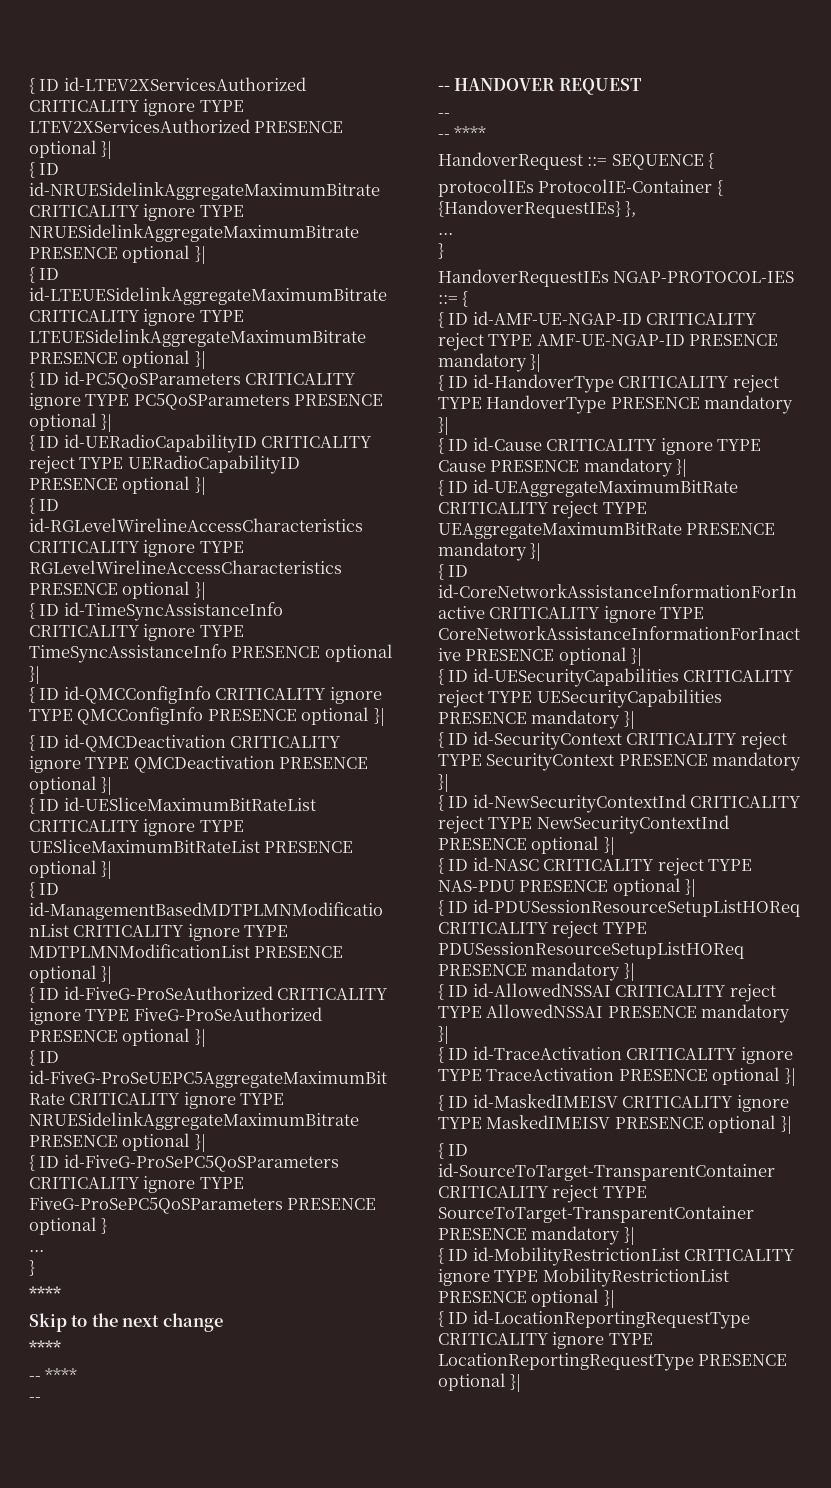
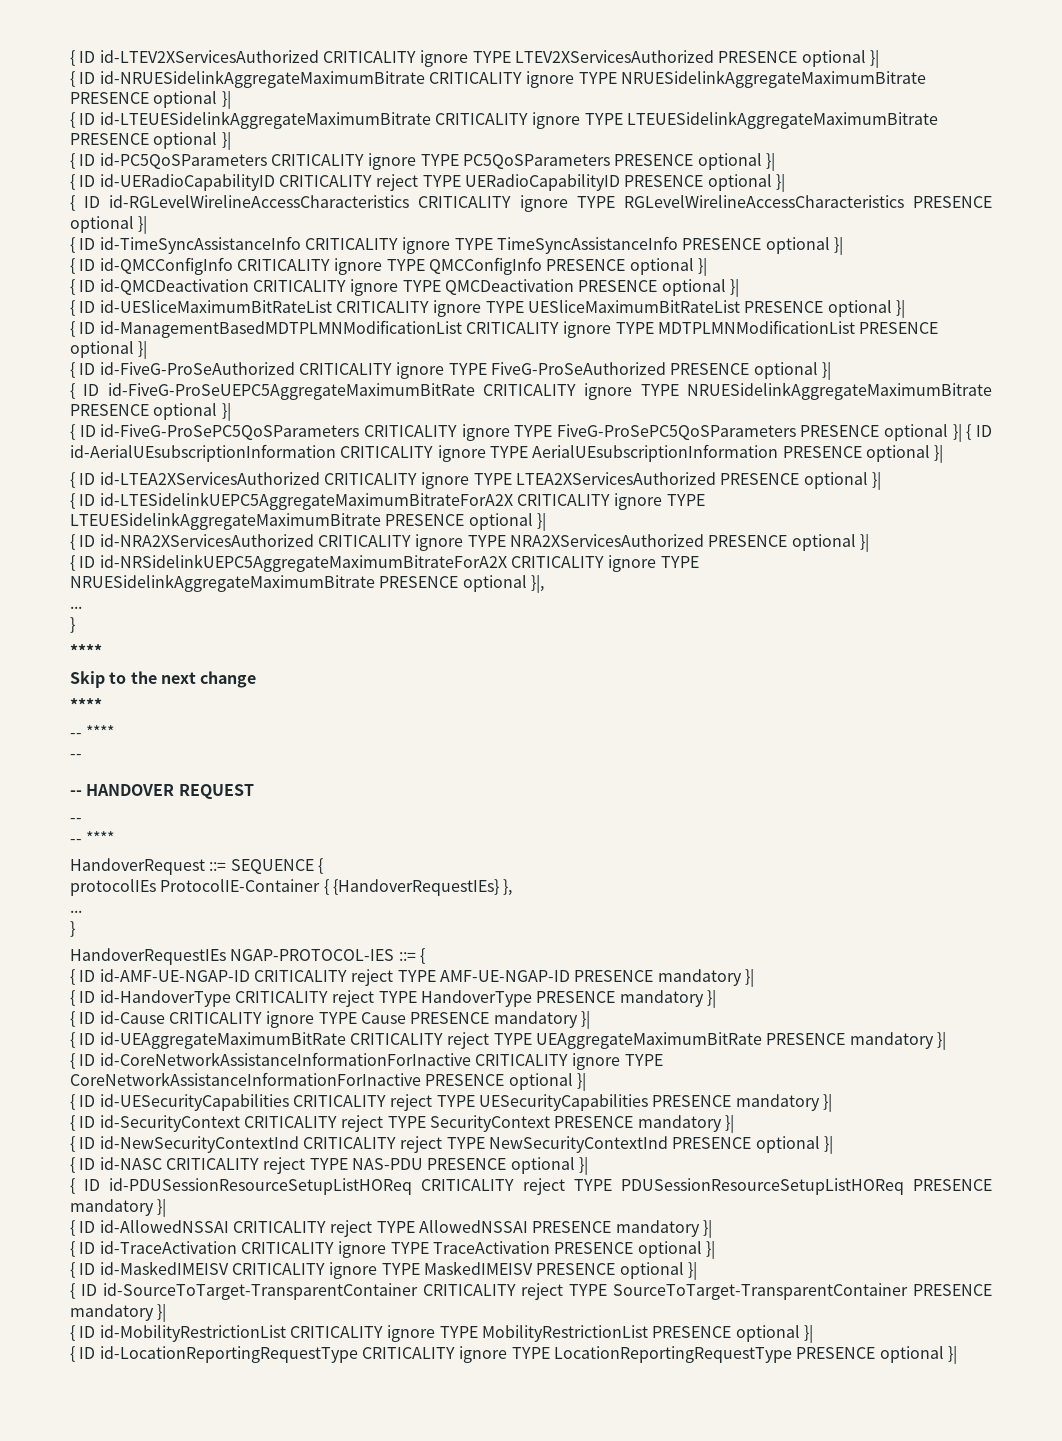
- { ID id-FiveG-ProSePC5QoSParameters CRITICALITY ignore TYPE FiveG-ProSePC5QoSParameters PRESENCE optional }
+ { ID id-FiveG-ProSePC5QoSParameters CRITICALITY ignore TYPE FiveG-ProSePC5QoSParameters PRESENCE optional }| { ID id-AerialUEsubscriptionInformation CRITICALITY ignore TYPE AerialUEsubscriptionInformation PRESENCE optional }|
+ { ID id-LTEA2XServicesAuthorized CRITICALITY ignore TYPE LTEA2XServicesAuthorized PRESENCE optional }|
+ { ID id-LTESidelinkUEPC5AggregateMaximumBitrateForA2X CRITICALITY ignore TYPE LTEUESidelinkAggregateMaximumBitrate PRESENCE optional }|
+ { ID id-NRA2XServicesAuthorized CRITICALITY ignore TYPE NRA2XServicesAuthorized PRESENCE optional }|
+ { ID id-NRSidelinkUEPC5AggregateMaximumBitrateForA2X CRITICALITY ignore TYPE NRUESidelinkAggregateMaximumBitrate PRESENCE optional }|,

